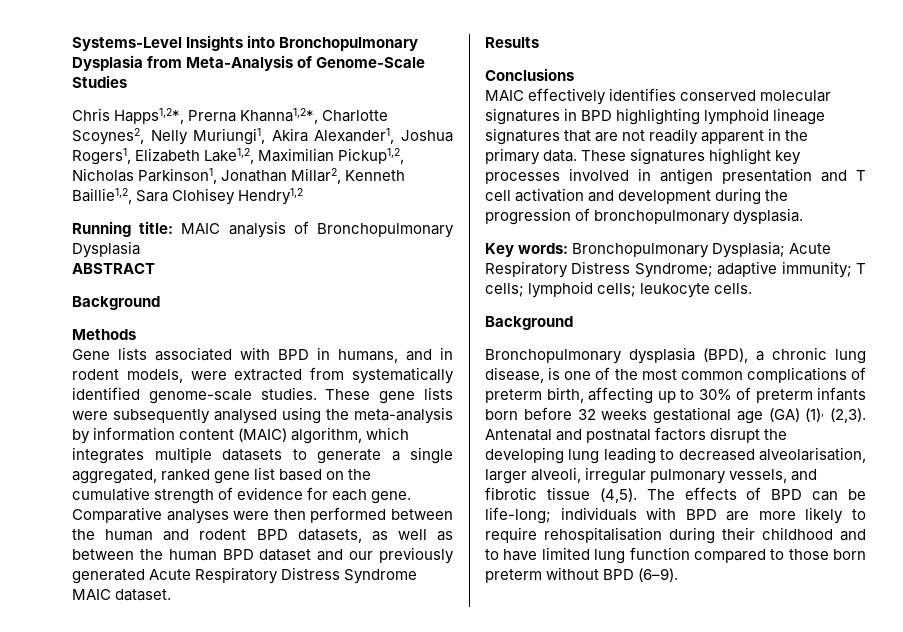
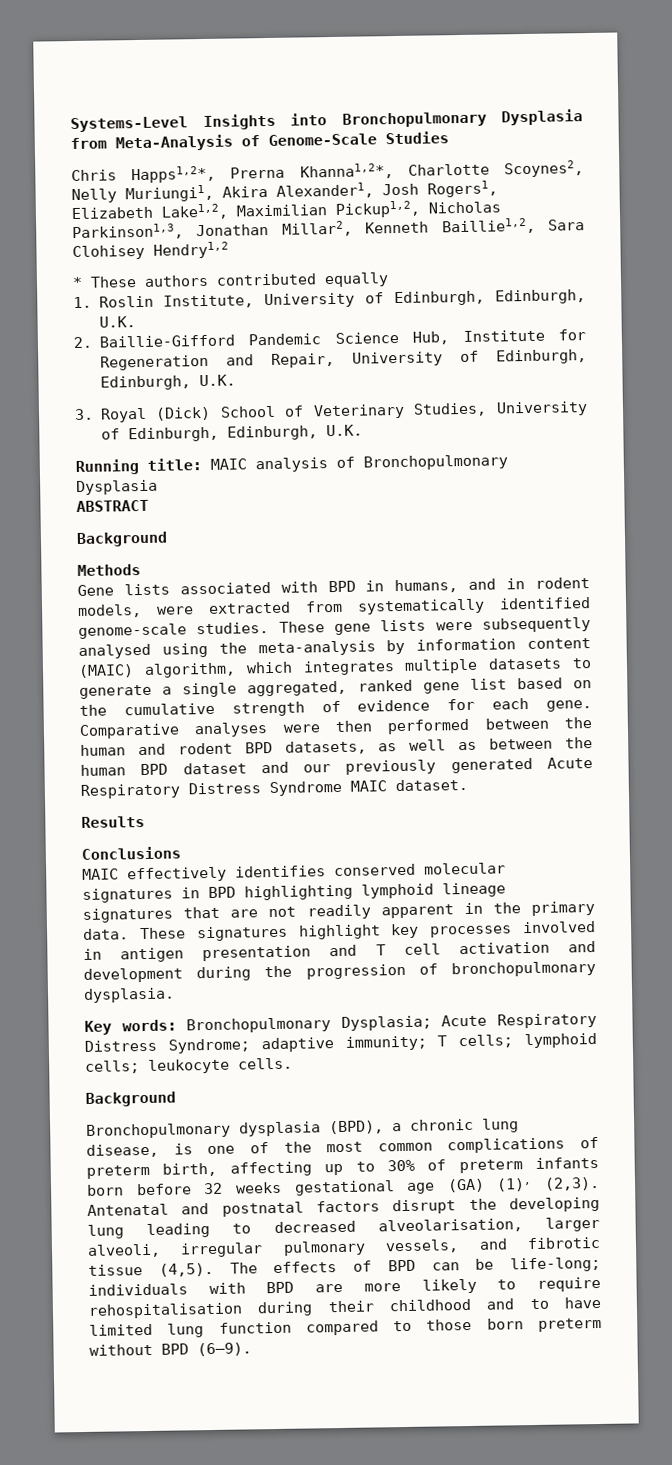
- Chris Happs1,2*, Prerna Khanna1,2*, Charlotte Scoynes2, Nelly Muriungi1, Akira Alexander1, Joshua Rogers1, Elizabeth Lake1,2, Maximilian Pickup1,2, Nicholas Parkinson1, Jonathan Millar2, Kenneth Baillie1,2, Sara Clohisey Hendry1,2
+ Chris Happs1,2*, Prerna Khanna1,2*, Charlotte Scoynes2, Nelly Muriungi1, Akira Alexander1, Josh Rogers1, Elizabeth Lake1,2, Maximilian Pickup1,2, Nicholas Parkinson1,3, Jonathan Millar2, Kenneth Baillie1,2, Sara Clohisey Hendry1,2
+ * These authors contributed equally
+ 1. Roslin Institute, University of Edinburgh, Edinburgh, U.K.
+ 2. Baillie-Gifford Pandemic Science Hub, Institute for Regeneration and Repair, University of Edinburgh, Edinburgh, U.K.
+ 3. Royal (Dick) School of Veterinary Studies, University of Edinburgh, Edinburgh, U.K.

